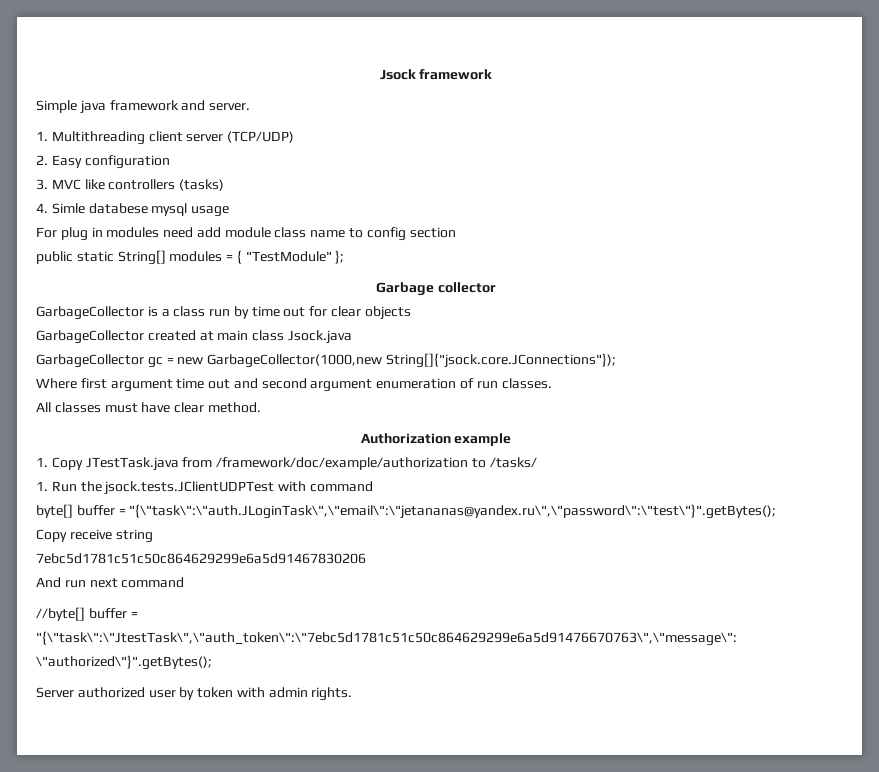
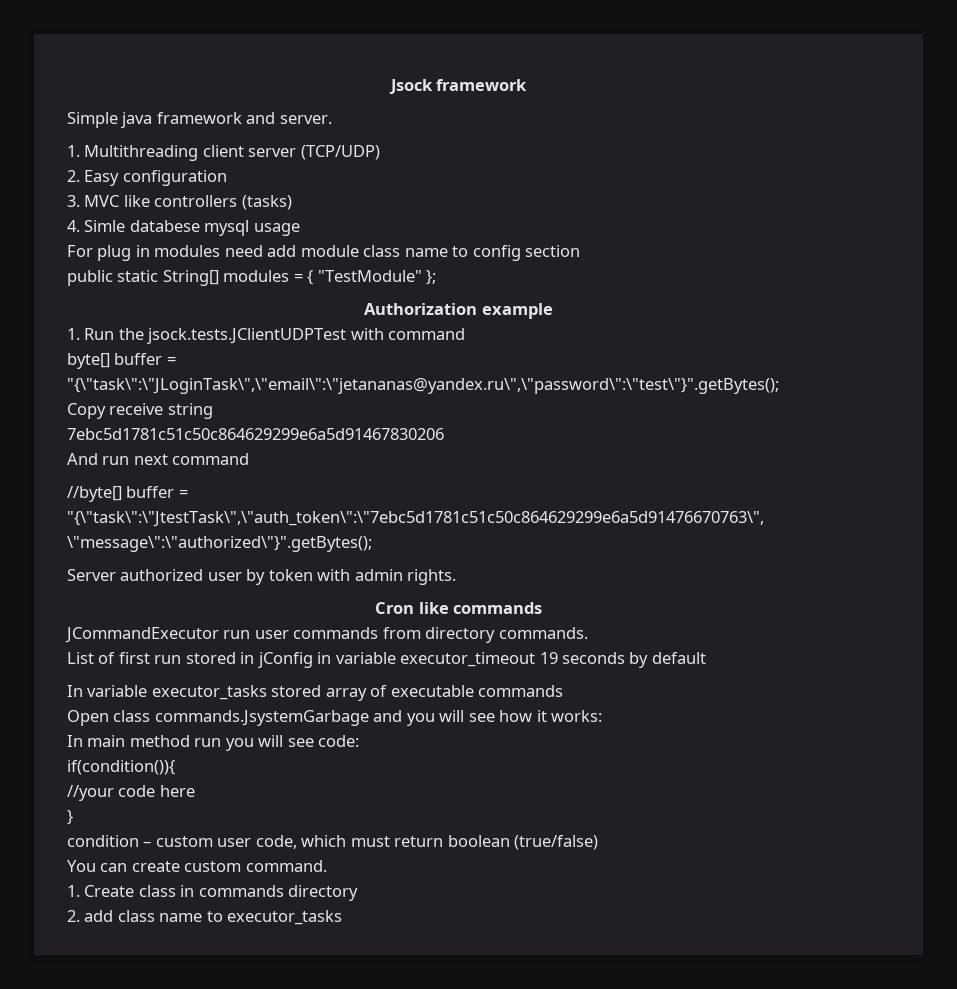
- Garbage collector
- GarbageCollector is a class run by time out for clear objects
- GarbageCollector created at main class Jsock.java
- GarbageCollector gc = new GarbageCollector(1000,new String[]{"jsock.core.JConnections"});
- Where first argument time out and second argument enumeration of run classes.
- All classes must have clear method.
  Authorization example
- 1. Copy JTestTask.java from /framework/doc/example/authorization to /tasks/
- byte[] buffer = "{\"task\":\"auth.JLoginTask\",\"email\":\"jetananas@yandex.ru\",\"password\":\"test\"}".getBytes();
+ byte[] buffer = "{\"task\":\"JLoginTask\",\"email\":\"jetananas@yandex.ru\",\"password\":\"test\"}".getBytes();
+ Cron like commands
+ JCommandExecutor run user commands from directory commands.
+ List of first run stored in jConfig in variable executor_timeout 19 seconds by default
+ In variable executor_tasks stored array of executable commands
+ Open class commands.JsystemGarbage and you will see how it works:
+ In main method run you will see code:
+ if(condition()){
+ //your code here
+ }
+ condition – custom user code, which must return boolean (true/false)
+ You can create custom command.
+ 1. Create class in commands directory
+ 2. add class name to executor_tasks

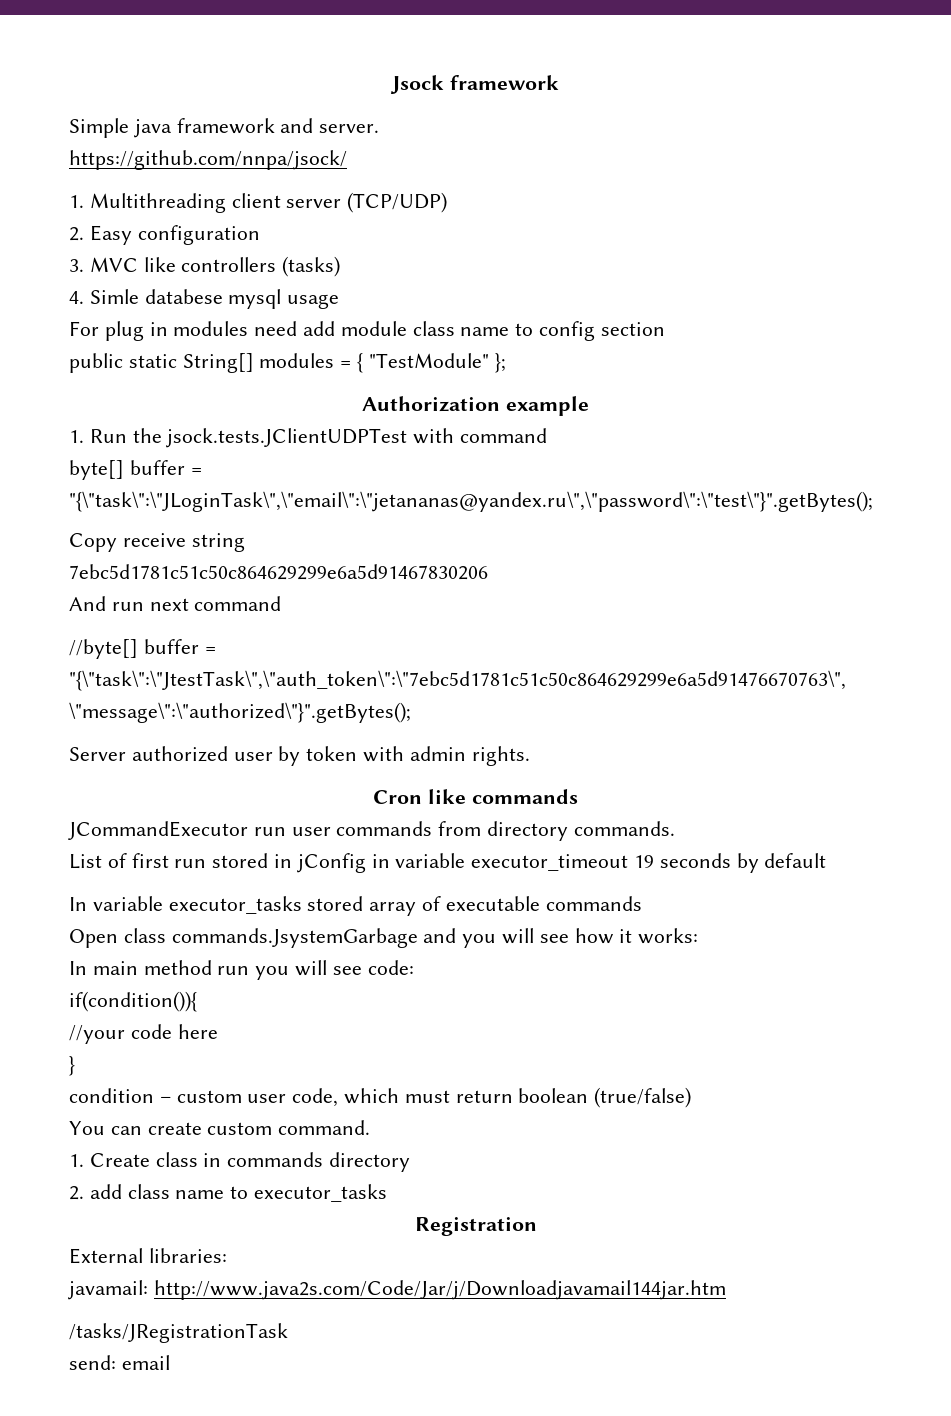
+ https://github.com/nnpa/jsock/
+ Registration
+ External libraries:
+ javamail: http://www.java2s.com/Code/Jar/j/Downloadjavamail144jar.htm
+ /tasks/JRegistrationTask
+ send: email

